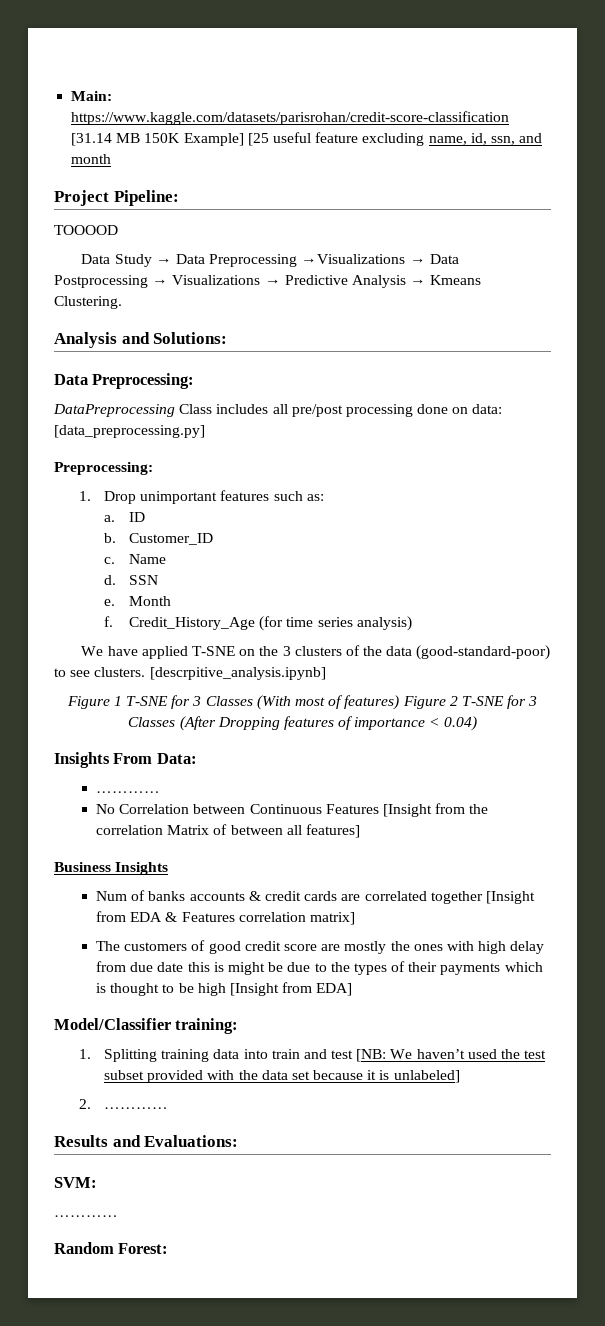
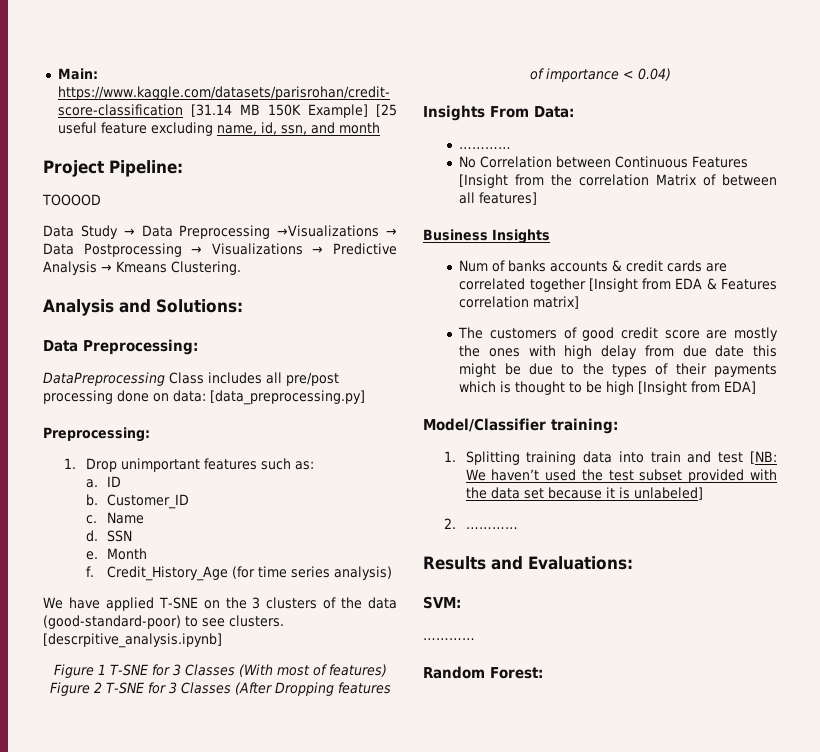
- The customers of good credit score are mostly the ones with high delay from due date this is might be due to the types of their payments which is thought to be high [Insight from EDA]
+ The customers of good credit score are mostly the ones with high delay from due date this might be due to the types of their payments which is thought to be high [Insight from EDA]

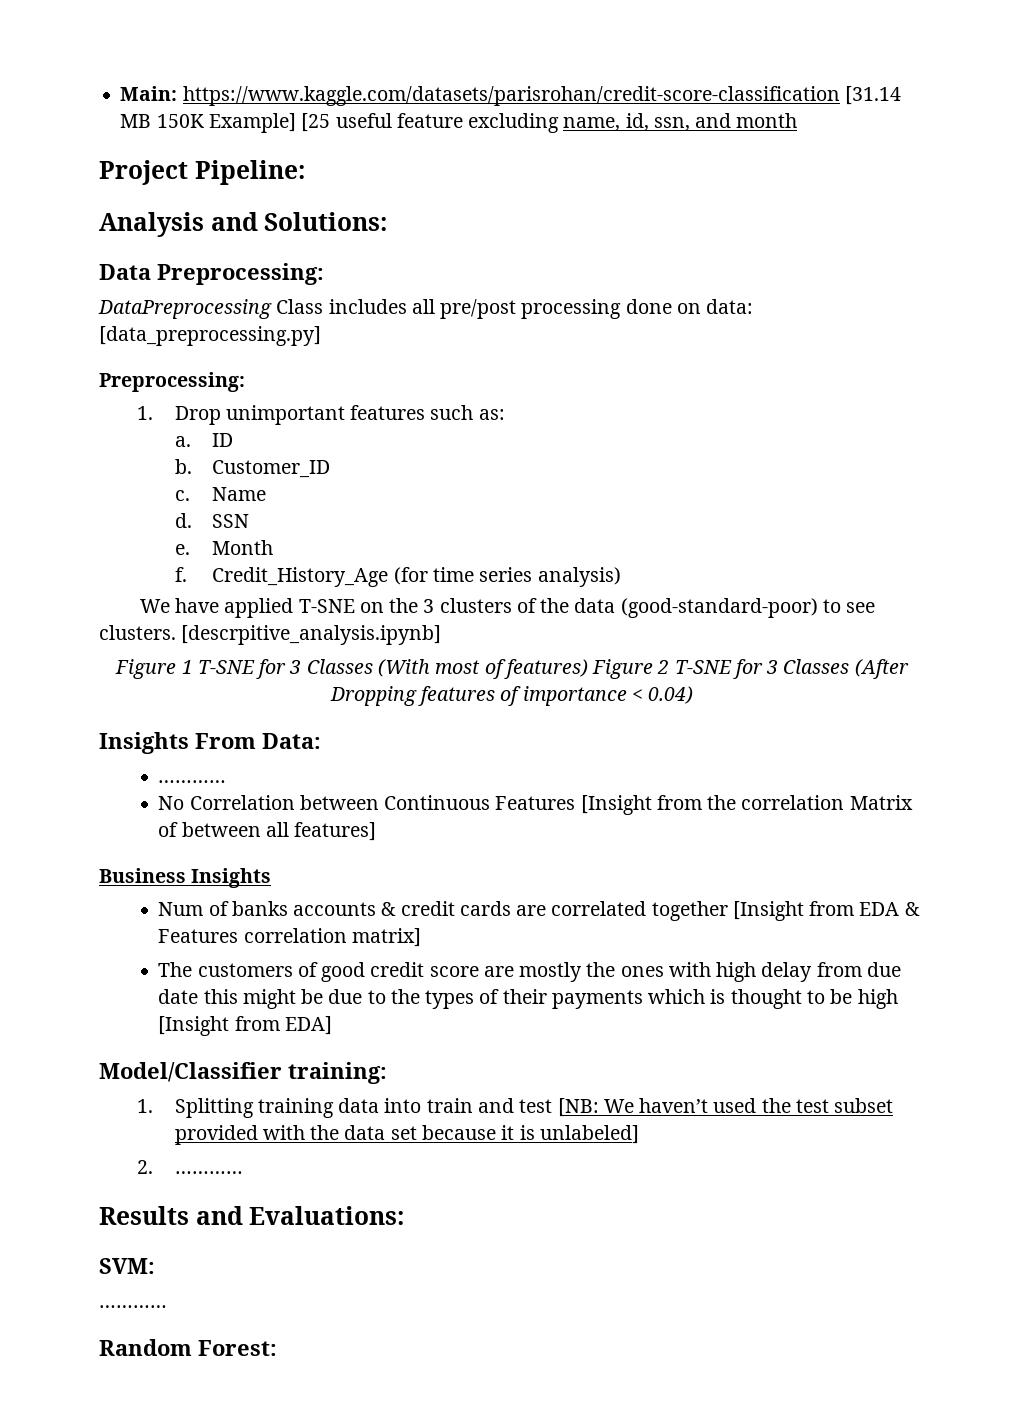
- TOOOOD
- Data Study → Data Preprocessing →Visualizations → Data Postprocessing → Visualizations → Predictive Analysis → Kmeans Clustering.

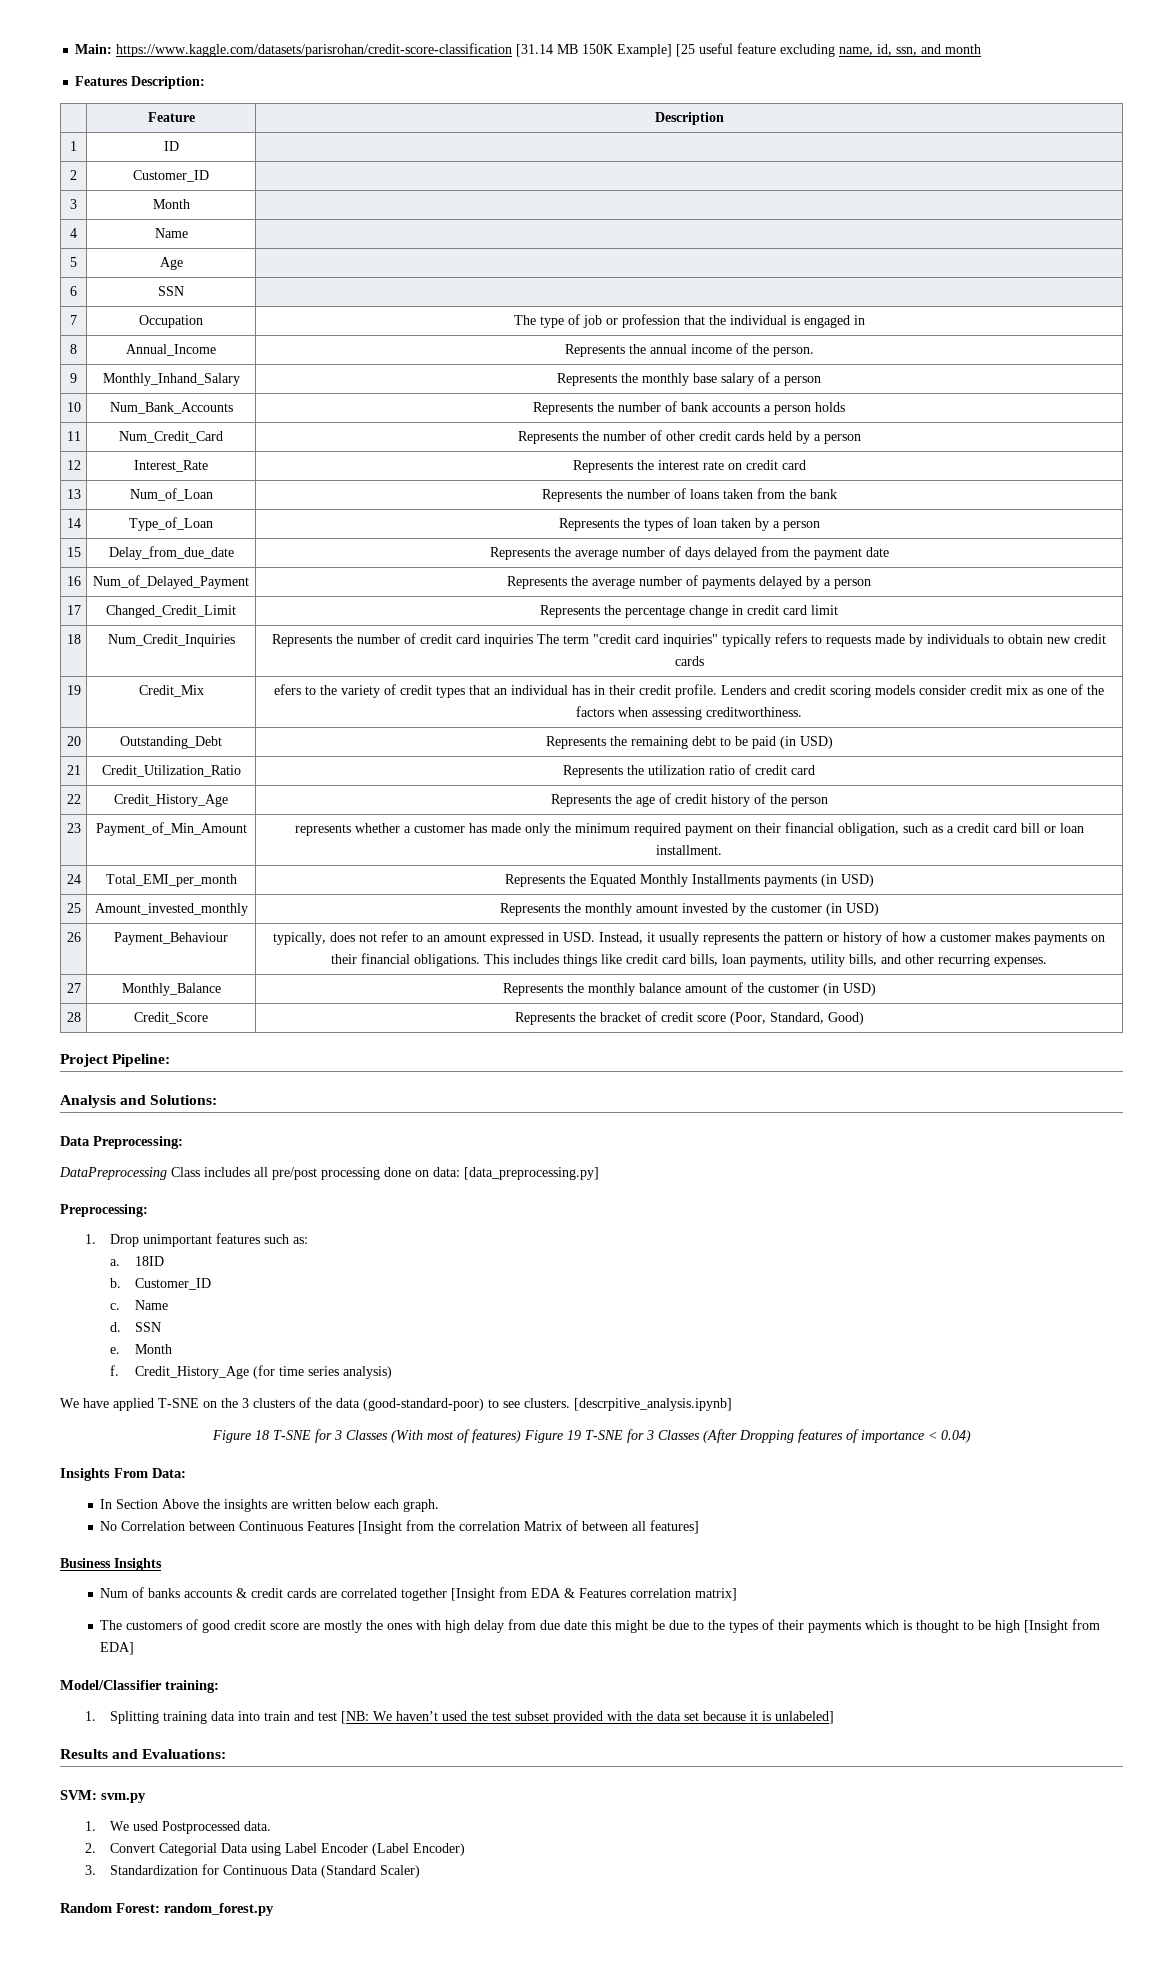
+ Features Description:
+ | Feature | Description
+ 1 | ID |
+ 2 | Customer_ID |
+ 3 | Month |
+ 4 | Name |
+ 5 | Age |
+ 6 | SSN |
+ 7 | Occupation | The type of job or profession that the individual is engaged in
+ 8 | Annual_Income | Represents the annual income of the person.
+ 9 | Monthly_Inhand_Salary | Represents the monthly base salary of a person
+ 10 | Num_Bank_Accounts | Represents the number of bank accounts a person holds
+ 11 | Num_Credit_Card | Represents the number of other credit cards held by a person
+ 12 | Interest_Rate | Represents the interest rate on credit card
+ 13 | Num_of_Loan | Represents the number of loans taken from the bank
+ 14 | Type_of_Loan | Represents the types of loan taken by a person
+ 15 | Delay_from_due_date | Represents the average number of days delayed from the payment date
+ 16 | Num_of_Delayed_Payment | Represents the average number of payments delayed by a person
+ 17 | Changed_Credit_Limit | Represents the percentage change in credit card limit
+ 18 | Num_Credit_Inquiries | Represents the number of credit card inquiries The term "credit card inquiries" typically refers to requests made by individuals to obtain new credit cards
+ 19 | Credit_Mix | efers to the variety of credit types that an individual has in their credit profile. Lenders and credit scoring models consider credit mix as one of the factors when assessing creditworthiness.
+ 20 | Outstanding_Debt | Represents the remaining debt to be paid (in USD)
+ 21 | Credit_Utilization_Ratio | Represents the utilization ratio of credit card
+ 22 | Credit_History_Age | Represents the age of credit history of the person
+ 23 | Payment_of_Min_Amount | represents whether a customer has made only the minimum required payment on their financial obligation, such as a credit card bill or loan installment.
+ 24 | Total_EMI_per_month | Represents the Equated Monthly Installments payments (in USD)
+ 25 | Amount_invested_monthly | Represents the monthly amount invested by the customer (in USD)
+ 26 | Payment_Behaviour | typically, does not refer to an amount expressed in USD. Instead, it usually represents the pattern or history of how a customer makes payments on their financial obligations. This includes things like credit card bills, loan payments, utility bills, and other recurring expenses.
+ 27 | Monthly_Balance | Represents the monthly balance amount of the customer (in USD)
+ 28 | Credit_Score | Represents the bracket of credit score (Poor, Standard, Good)
- ID
+ 18ID
- Figure 1 T-SNE for 3 Classes (With most of features) Figure 2 T-SNE for 3 Classes (After Dropping features of importance < 0.04)
+ Figure 18 T-SNE for 3 Classes (With most of features) Figure 19 T-SNE for 3 Classes (After Dropping features of importance < 0.04)
  Insights From Data:
- …………
+ In Section Above the insights are written below each graph.
- 2. …………
- SVM:
- …………
+ SVM: svm.py
+ 1. We used Postprocessed data.
+ 2. Convert Categorial Data using Label Encoder (Label Encoder)
+ 3. Standardization for Continuous Data (Standard Scaler)
- Random Forest:
+ Random Forest: random_forest.py

